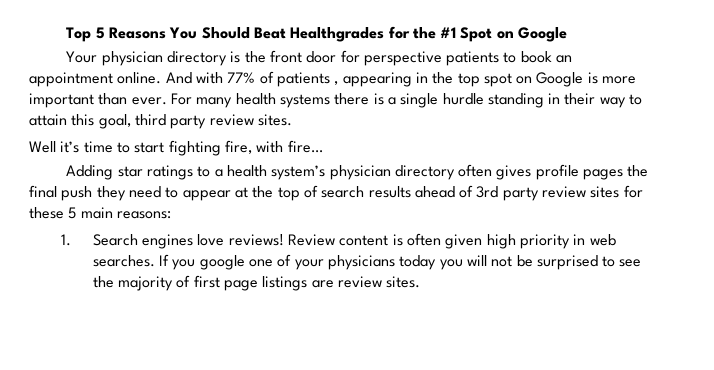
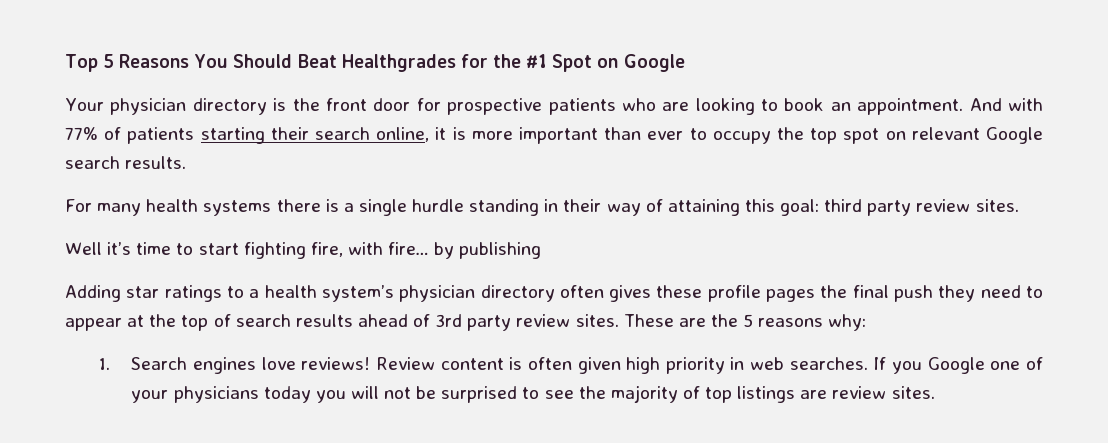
- Your physician directory is the front door for perspective patients to book an appointment online.
+ Your physician directory is the front door for prospective patients who are looking to book an appointment.
- And with 77% of patients , appearing in the top spot on Google is more important than ever. For many health systems there is a single hurdle standing in their way to attain this goal, third party review sites.
+ And with 77% of patients starting their search online, it is more important than ever to occupy the top spot on relevant Google search results.
+ For many health systems there is a single hurdle standing in their way of attaining this goal: third party review sites.
- Well it’s time to start fighting fire, with fire…
+ Well it’s time to start fighting fire, with fire… by publishing
- Adding star ratings to a health system’s physician directory often gives profile pages the final push they need to appear at the top of search results ahead of 3rd party review sites for these 5 main reasons:
+ Adding star ratings to a health system’s physician directory often gives these profile pages the final push they need to appear at the top of search results ahead of 3rd party review sites. These are the 5 reasons why:
- If you google one of your physicians today you will not be surprised to see the majority of first page listings are review sites.
+ If you Google one of your physicians today you will not be surprised to see the majority of top listings are review sites.

